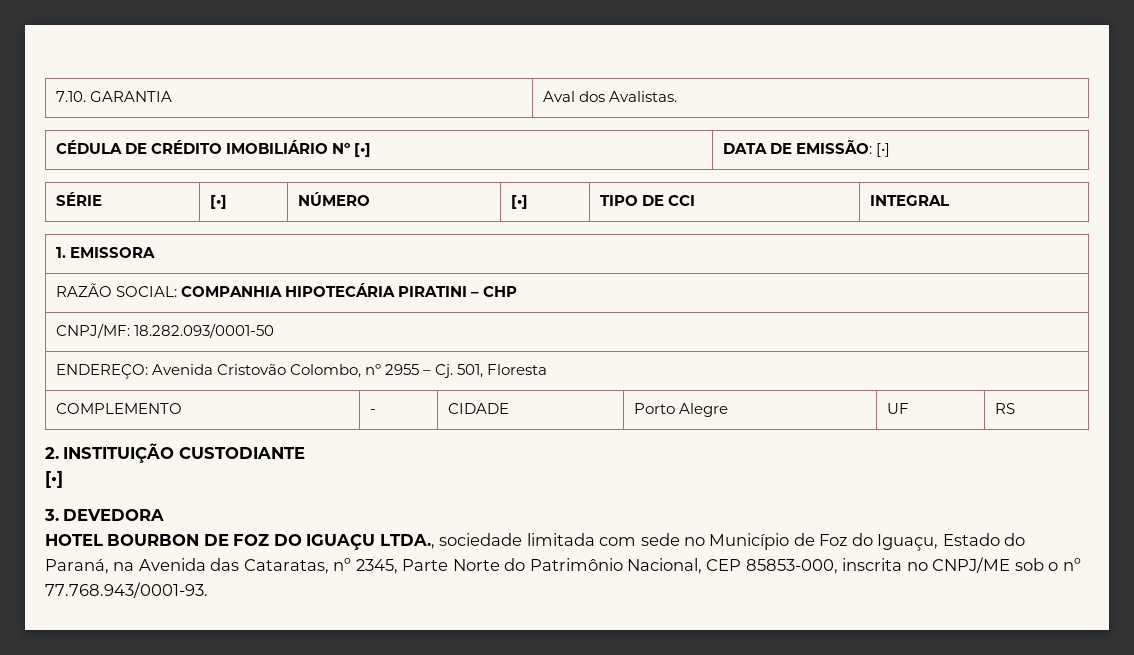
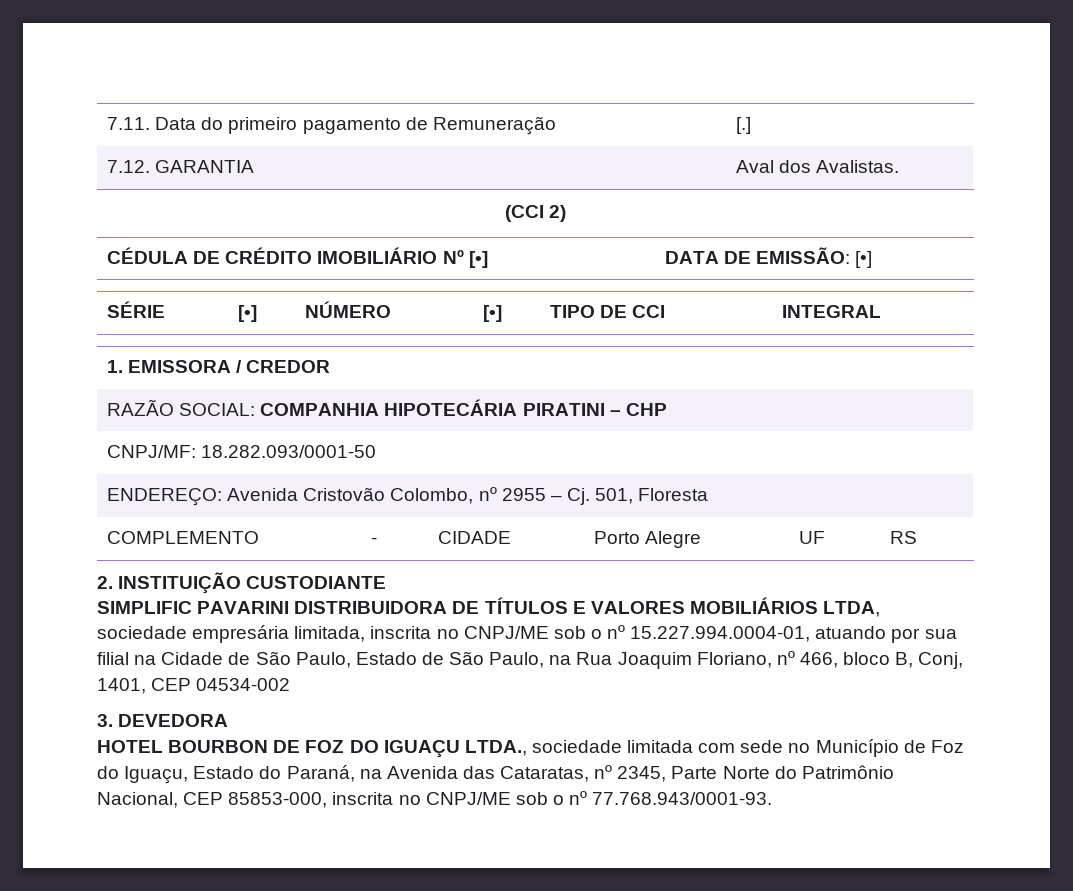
- 7.10. GARANTIA | Aval dos Avalistas.
+ 7.11. Data do primeiro pagamento de Remuneração | [.]
+ 7.12. GARANTIA | Aval dos Avalistas.
+ (CCI 2)
- 1. EMISSORA
+ 1. EMISSORA / CREDOR
  2. INSTITUIÇÃO CUSTODIANTE
- [•]
+ SIMPLIFIC PAVARINI DISTRIBUIDORA DE TÍTULOS E VALORES MOBILIÁRIOS LTDA, sociedade empresária limitada, inscrita no CNPJ/ME sob o nº 15.227.994.0004-01, atuando por sua filial na Cidade de São Paulo, Estado de São Paulo, na Rua Joaquim Floriano, nº 466, bloco B, Conj, 1401, CEP 04534-002

